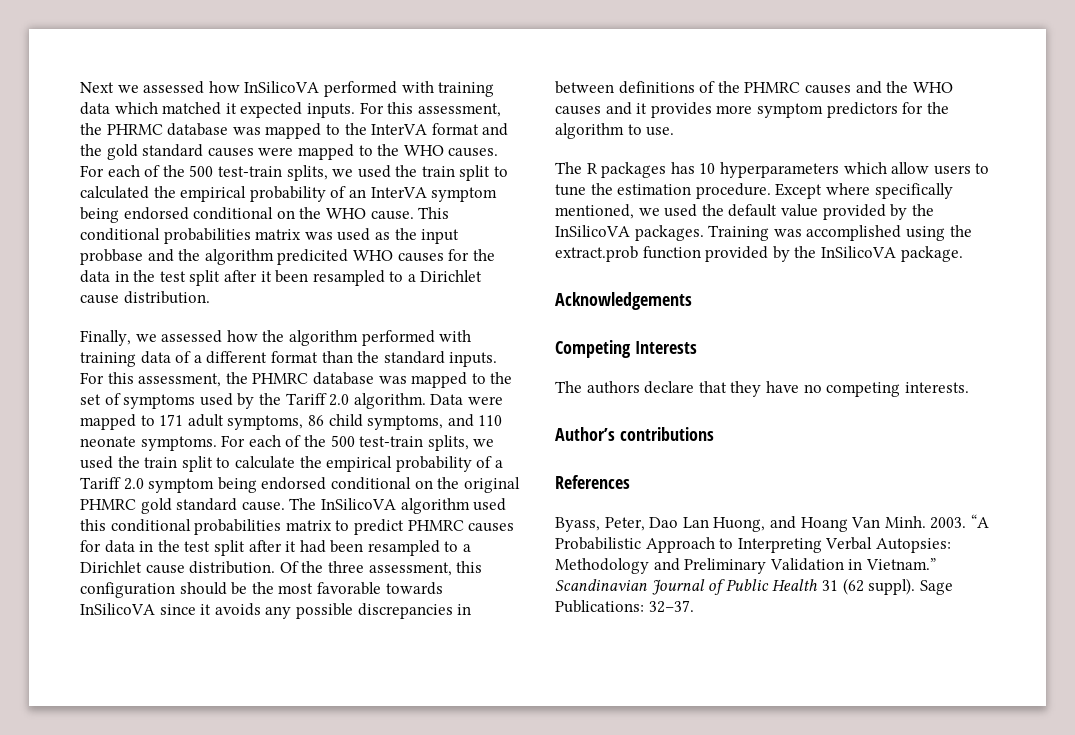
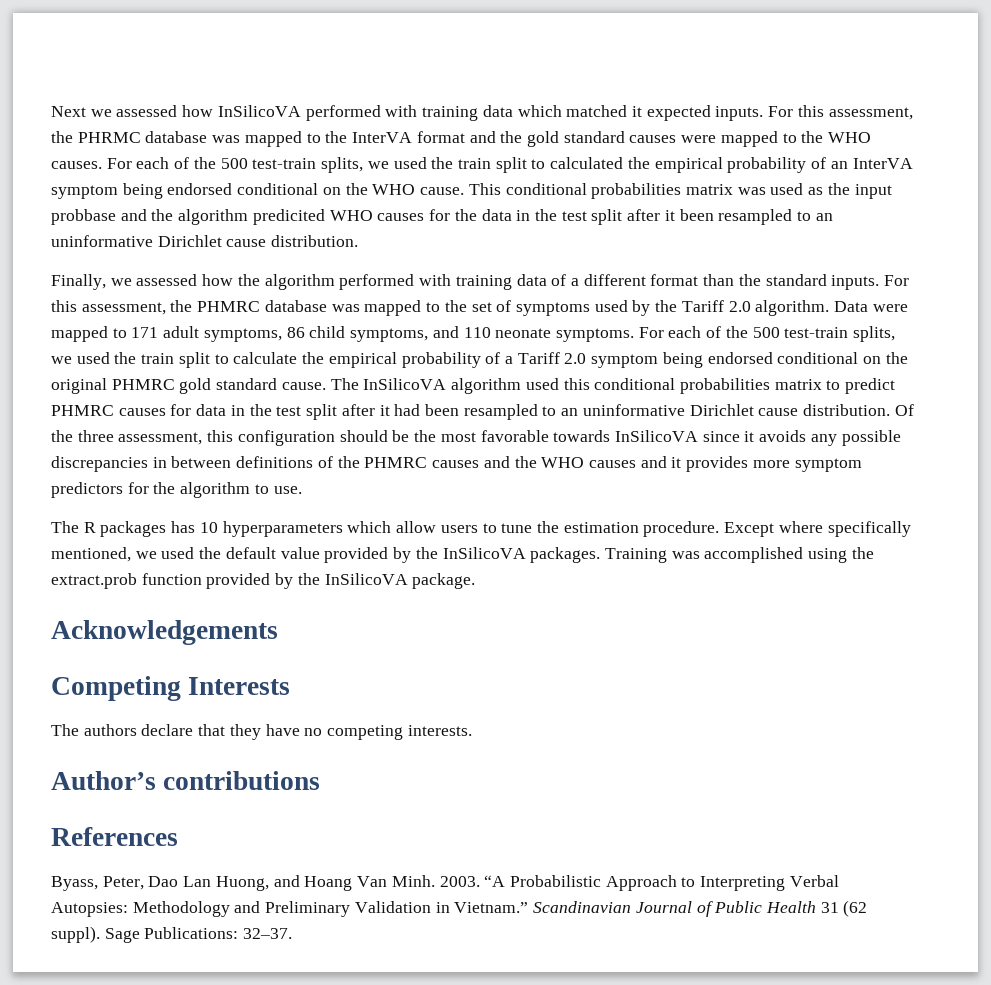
- This conditional probabilities matrix was used as the input probbase and the algorithm predicited WHO causes for the data in the test split after it been resampled to a Dirichlet cause distribution.
+ This conditional probabilities matrix was used as the input probbase and the algorithm predicited WHO causes for the data in the test split after it been resampled to an uninformative Dirichlet cause distribution.
- The InSilicoVA algorithm used this conditional probabilities matrix to predict PHMRC causes for data in the test split after it had been resampled to a Dirichlet cause distribution.
+ The InSilicoVA algorithm used this conditional probabilities matrix to predict PHMRC causes for data in the test split after it had been resampled to an uninformative Dirichlet cause distribution.

